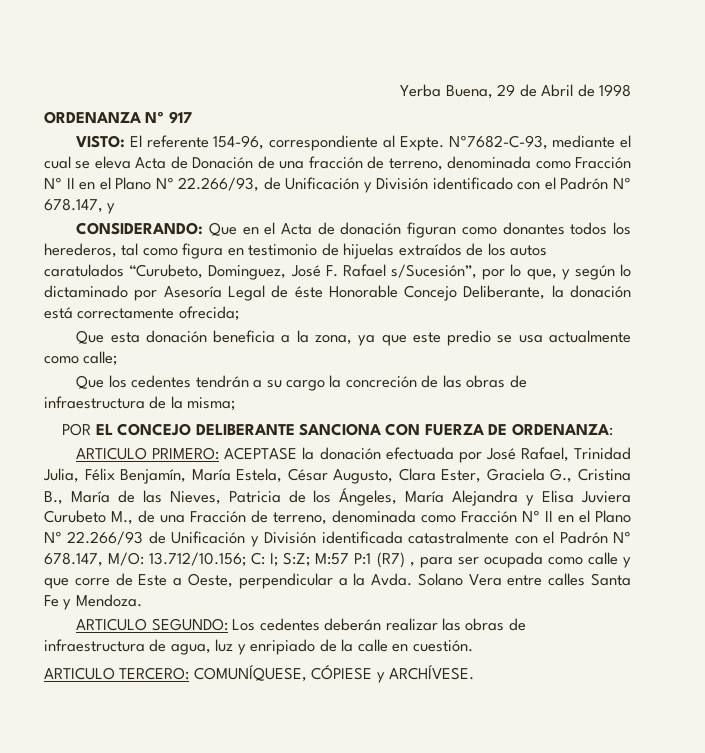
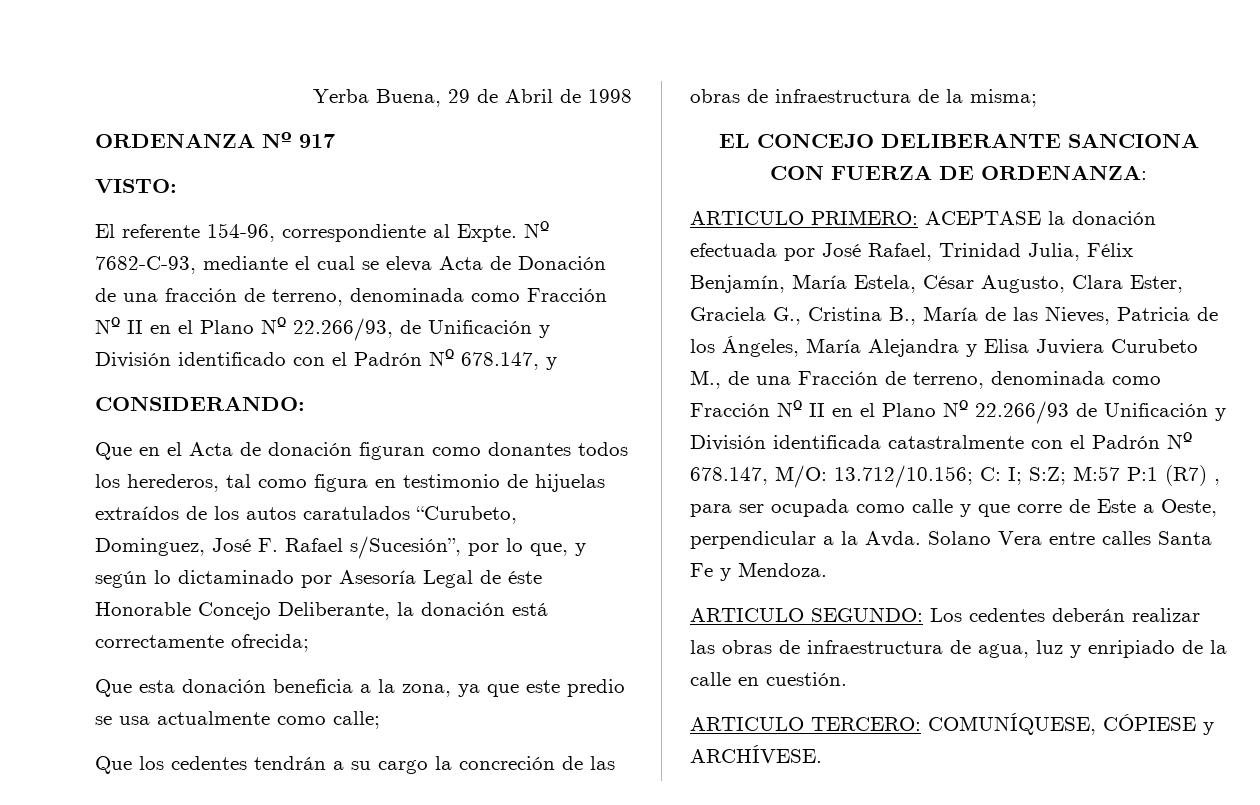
- VISTO: El referente 154-96, correspondiente al Expte.
+ VISTO:
+ El referente 154-96, correspondiente al Expte.
- Nº7682-C-93, mediante el cual se eleva Acta de Donación de una fracción de terreno, denominada como Fracción Nº II en el Plano Nº 22.266/93, de Unificación y División identificado con el Padrón Nº 678.147, y
+ Nº 7682-C-93, mediante el cual se eleva Acta de Donación de una fracción de terreno, denominada como Fracción Nº II en el Plano Nº 22.266/93, de Unificación y División identificado con el Padrón Nº 678.147, y
- CONSIDERANDO: Que en el Acta de donación figuran como donantes todos los herederos, tal como figura en testimonio de hijuelas extraídos de los autos caratulados “Curubeto, Dominguez, José F. Rafael s/Sucesión”, por lo que, y según lo dictaminado por Asesoría Legal de éste Honorable Concejo Deliberante, la donación está correctamente ofrecida;
+ CONSIDERANDO:
+ Que en el Acta de donación figuran como donantes todos los herederos, tal como figura en testimonio de hijuelas extraídos de los autos caratulados “Curubeto, Dominguez, José F. Rafael s/Sucesión”, por lo que, y según lo dictaminado por Asesoría Legal de éste Honorable Concejo Deliberante, la donación está correctamente ofrecida;
- POR EL CONCEJO DELIBERANTE SANCIONA CON FUERZA DE ORDENANZA:
+ EL CONCEJO DELIBERANTE SANCIONA CON FUERZA DE ORDENANZA:

